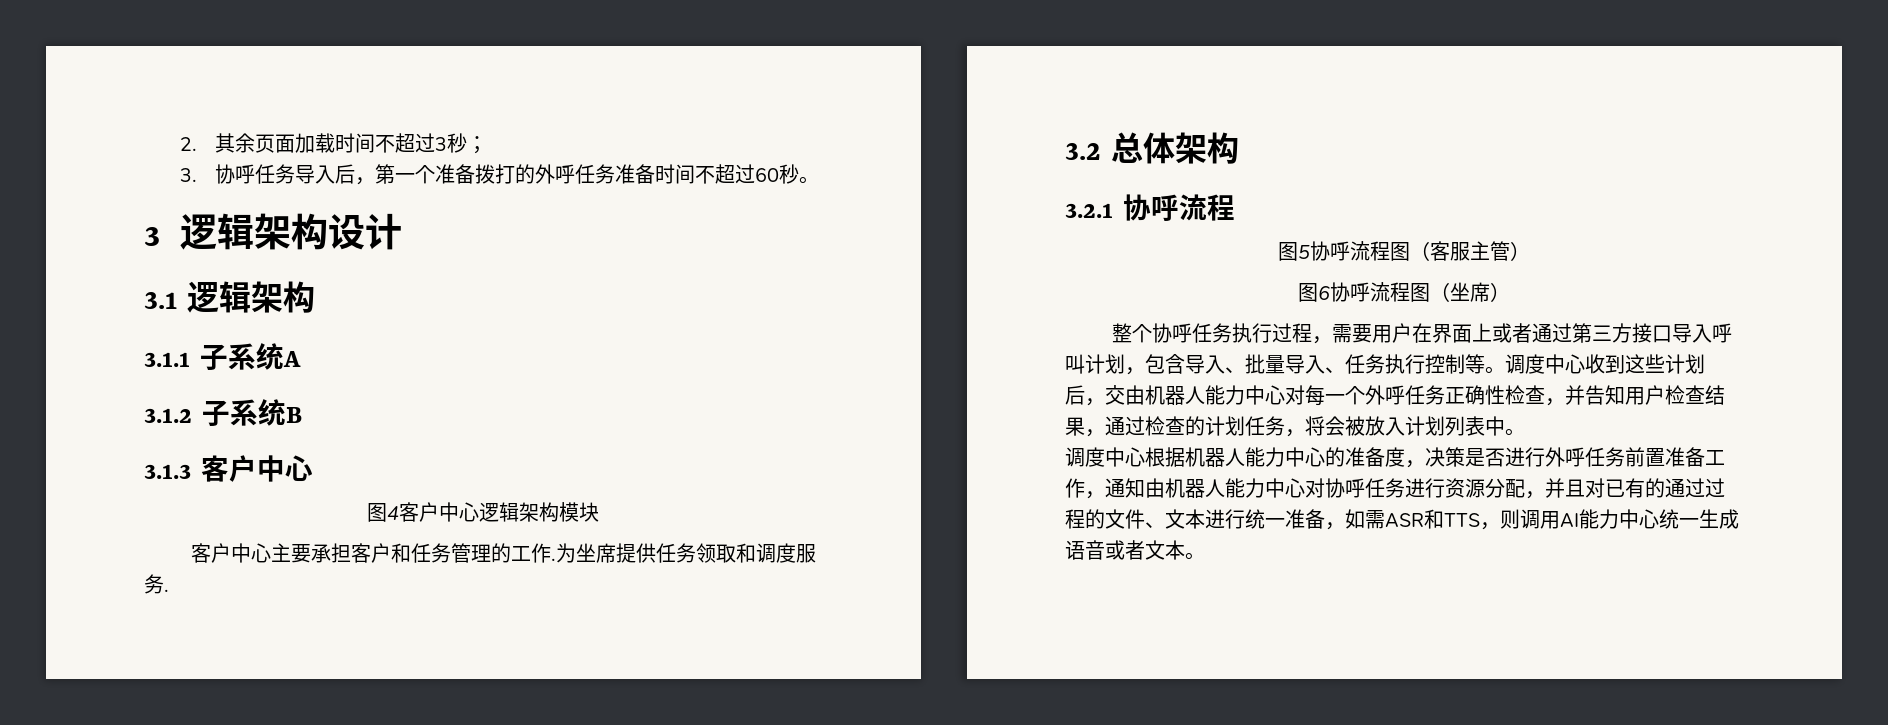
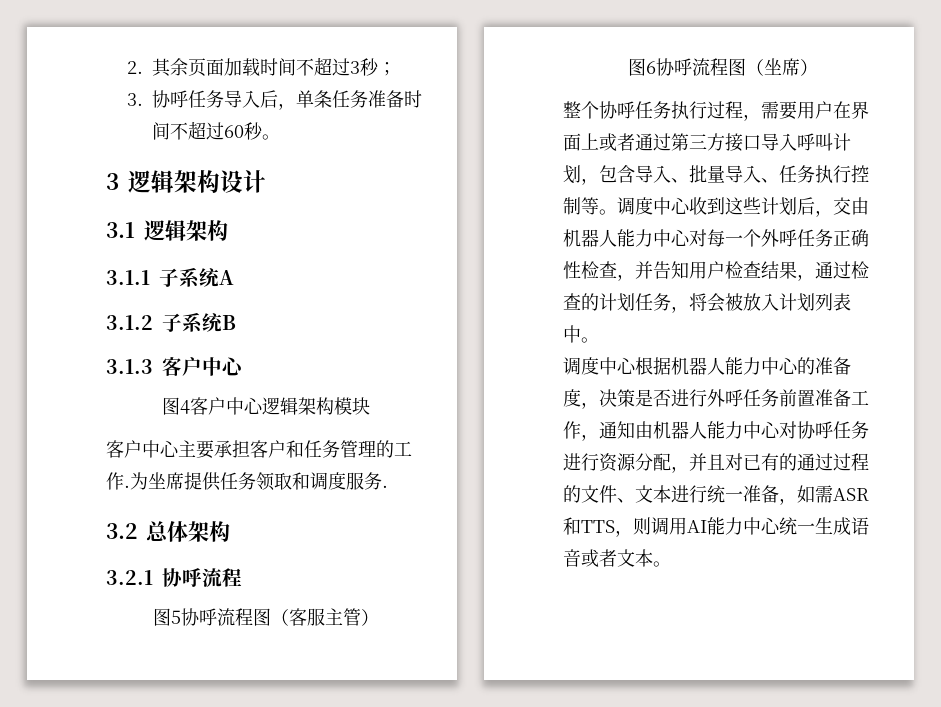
- 3.协呼任务导入后，第一个准备拨打的外呼任务准备时间不超过60秒。
+ 3.协呼任务导入后，单条任务准备时间不超过60秒。

